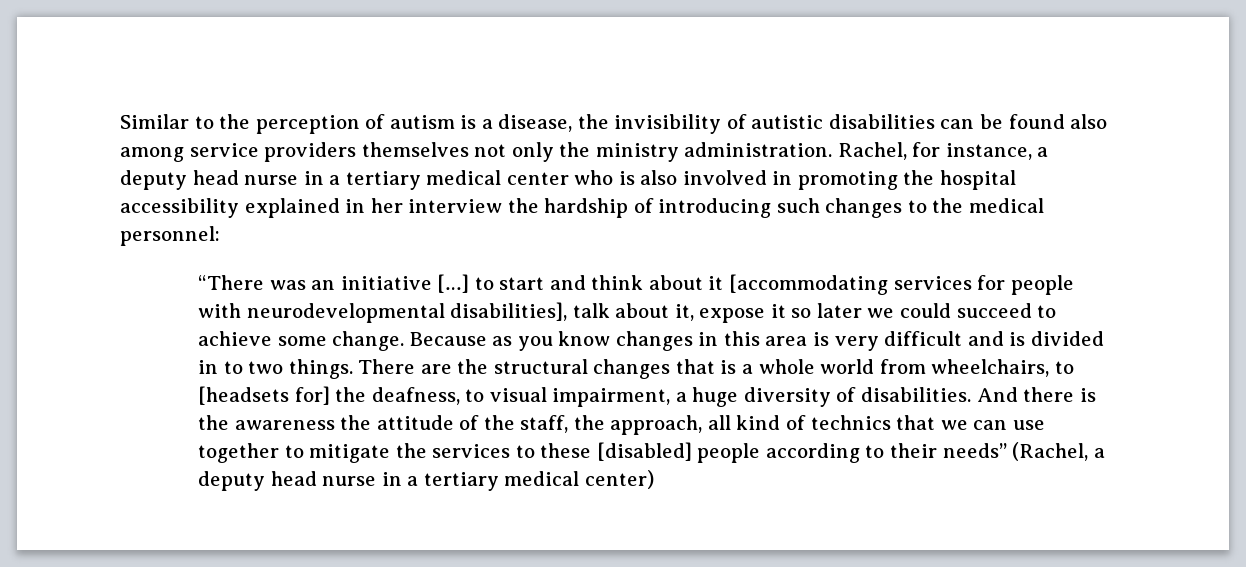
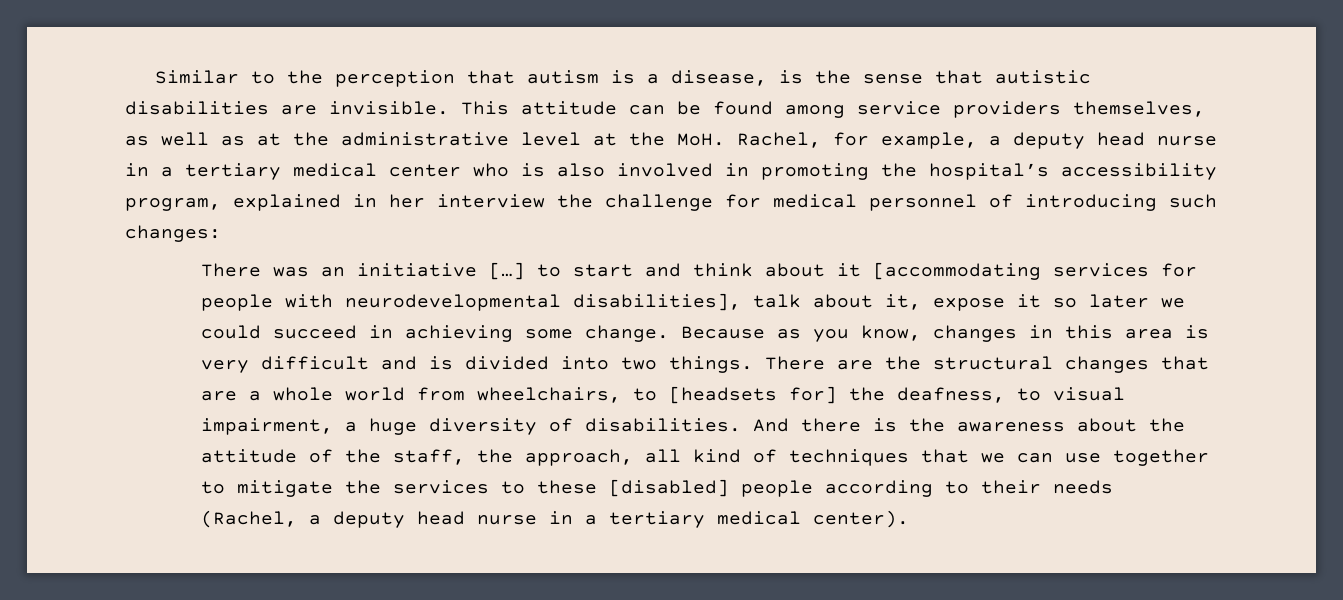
- Similar to the perception of autism is a disease, the invisibility of autistic disabilities can be found also among service providers themselves not only the ministry administration. Rachel, for instance, a deputy head nurse in a tertiary medical center who is also involved in promoting the hospital accessibility explained in her interview the hardship of introducing such changes to the medical personnel:
- “There was an initiative […] to start and think about it [accommodating services for people with neurodevelopmental disabilities], talk about it, expose it so later we could succeed to achieve some change.
+ Similar to the perception that autism is a disease, is the sense that autistic disabilities are invisible. This attitude can be found among service providers themselves, as well as at the administrative level at the MoH. Rachel, for example, a deputy head nurse in a tertiary medical center who is also involved in promoting the hospital’s accessibility program, explained in her interview the challenge for medical personnel of introducing such changes:
+ There was an initiative […] to start and think about it [accommodating services for people with neurodevelopmental disabilities], talk about it, expose it so later we could succeed in achieving some change.
- Because as you know changes in this area is very difficult and is divided in to two things.
+ Because as you know, changes in this area is very difficult and is divided into two things.
- There are the structural changes that is a whole world from wheelchairs, to [headsets for] the deafness, to visual impairment, a huge diversity of disabilities.
+ There are the structural changes that are a whole world from wheelchairs, to [headsets for] the deafness, to visual impairment, a huge diversity of disabilities.
- And there is the awareness the attitude of the staff, the approach, all kind of technics that we can use together to mitigate the services to these [disabled] people according to their needs” (Rachel, a deputy head nurse in a tertiary medical center)
+ And there is the awareness about the attitude of the staff, the approach, all kind of techniques that we can use together to mitigate the services to these [disabled] people according to their needs (Rachel, a deputy head nurse in a tertiary medical center).

